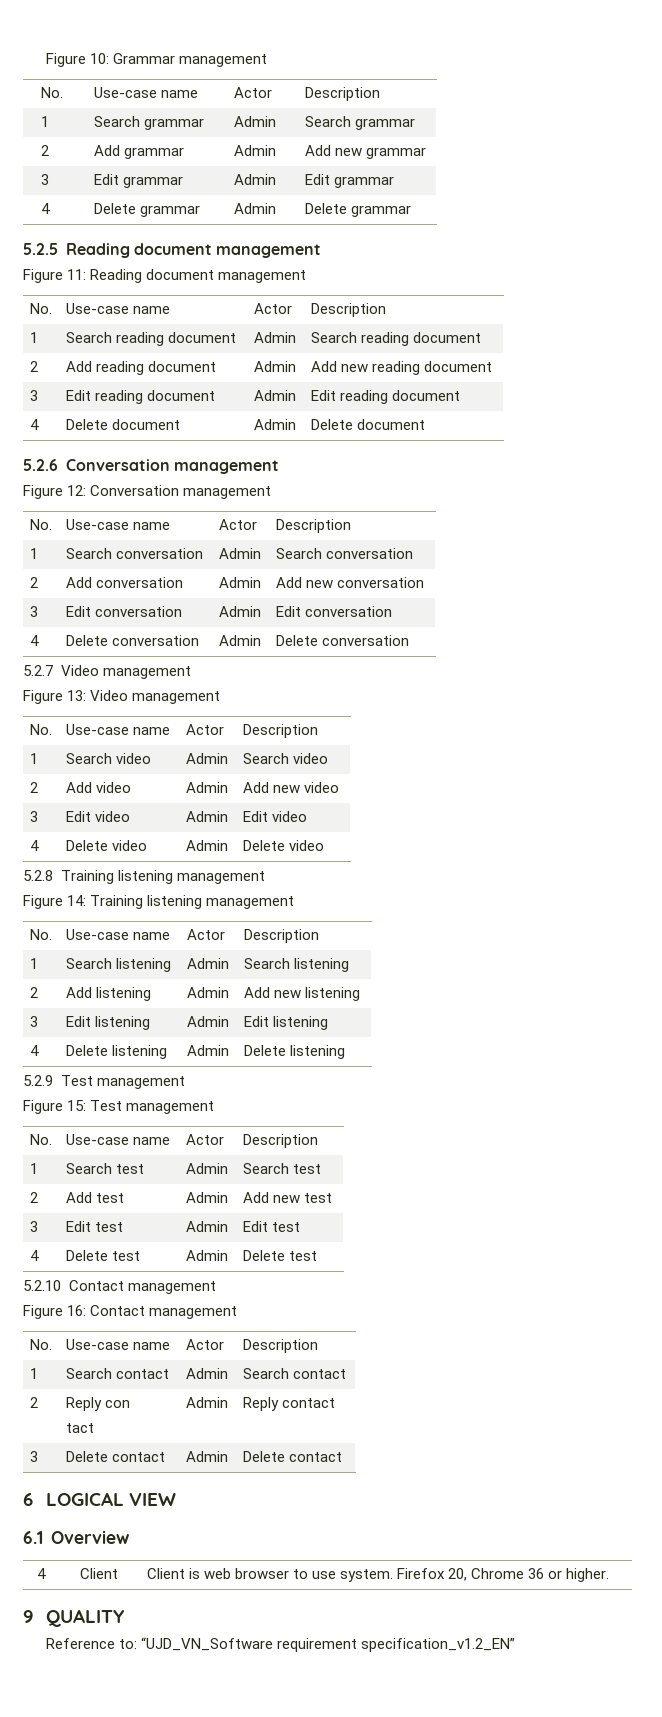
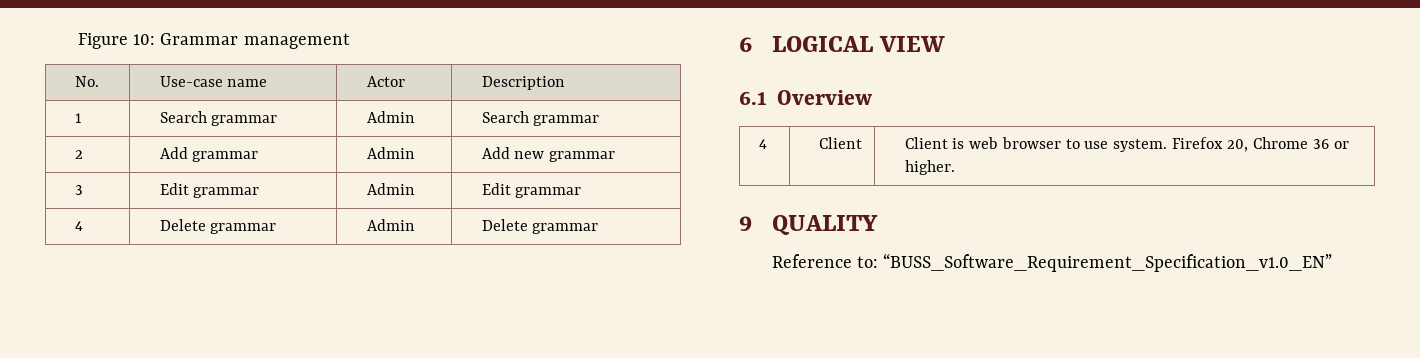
- 5.2.5 Reading document management
- Figure 11: Reading document management
- No. | Use-case name | Actor | Description
- 1 | Search reading document | Admin | Search reading document
- 2 | Add reading document | Admin | Add new reading document
- 3 | Edit reading document | Admin | Edit reading document
- 4 | Delete document | Admin | Delete document
- 5.2.6 Conversation management
- Figure 12: Conversation management
- No. | Use-case name | Actor | Description
- 1 | Search conversation | Admin | Search conversation
- 2 | Add conversation | Admin | Add new conversation
- 3 | Edit conversation | Admin | Edit conversation
- 4 | Delete conversation | Admin | Delete conversation
- 5.2.7 Video management
- Figure 13: Video management
- No. | Use-case name | Actor | Description
- 1 | Search video | Admin | Search video
- 2 | Add video | Admin | Add new video
- 3 | Edit video | Admin | Edit video
- 4 | Delete video | Admin | Delete video
- 5.2.8 Training listening management
- Figure 14: Training listening management
- No. | Use-case name | Actor | Description
- 1 | Search listening | Admin | Search listening
- 2 | Add listening | Admin | Add new listening
- 3 | Edit listening | Admin | Edit listening
- 4 | Delete listening | Admin | Delete listening
- 5.2.9 Test management
- Figure 15: Test management
- No. | Use-case name | Actor | Description
- 1 | Search test | Admin | Search test
- 2 | Add test | Admin | Add new test
- 3 | Edit test | Admin | Edit test
- 4 | Delete test | Admin | Delete test
- 5.2.10 Contact management
- Figure 16: Contact management
- No. | Use-case name | Actor | Description
- 1 | Search contact | Admin | Search contact
- 2 | Reply con
- tact | Admin | Reply contact
- 3 | Delete contact | Admin | Delete contact
- Reference to: “UJD_VN_Software requirement specification_v1.2_EN”
+ Reference to: “BUSS_Software_Requirement_Specification_v1.0_EN”

